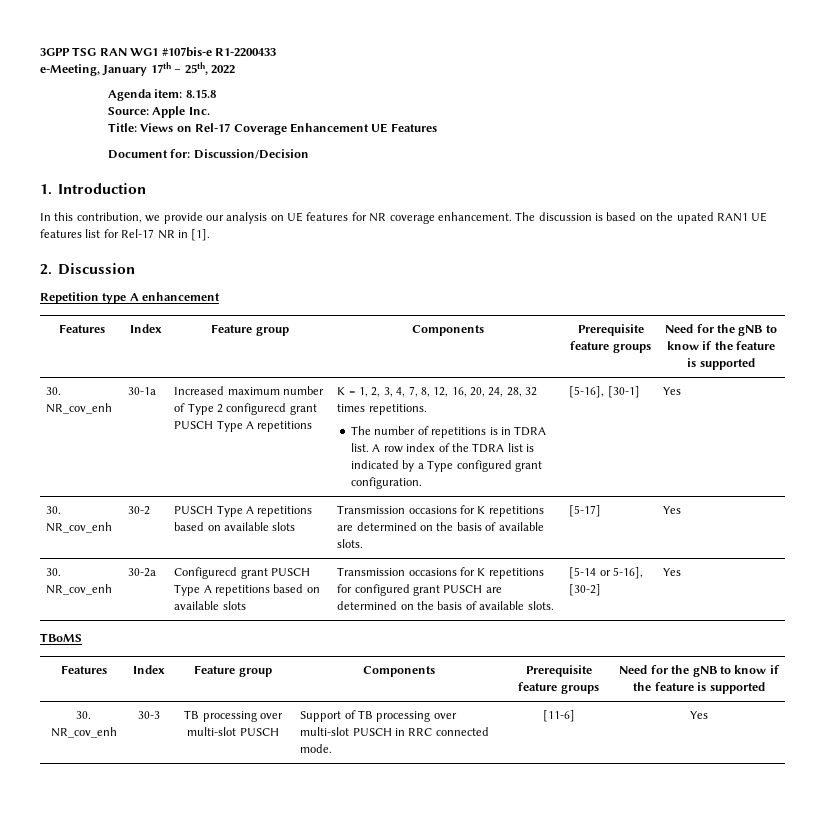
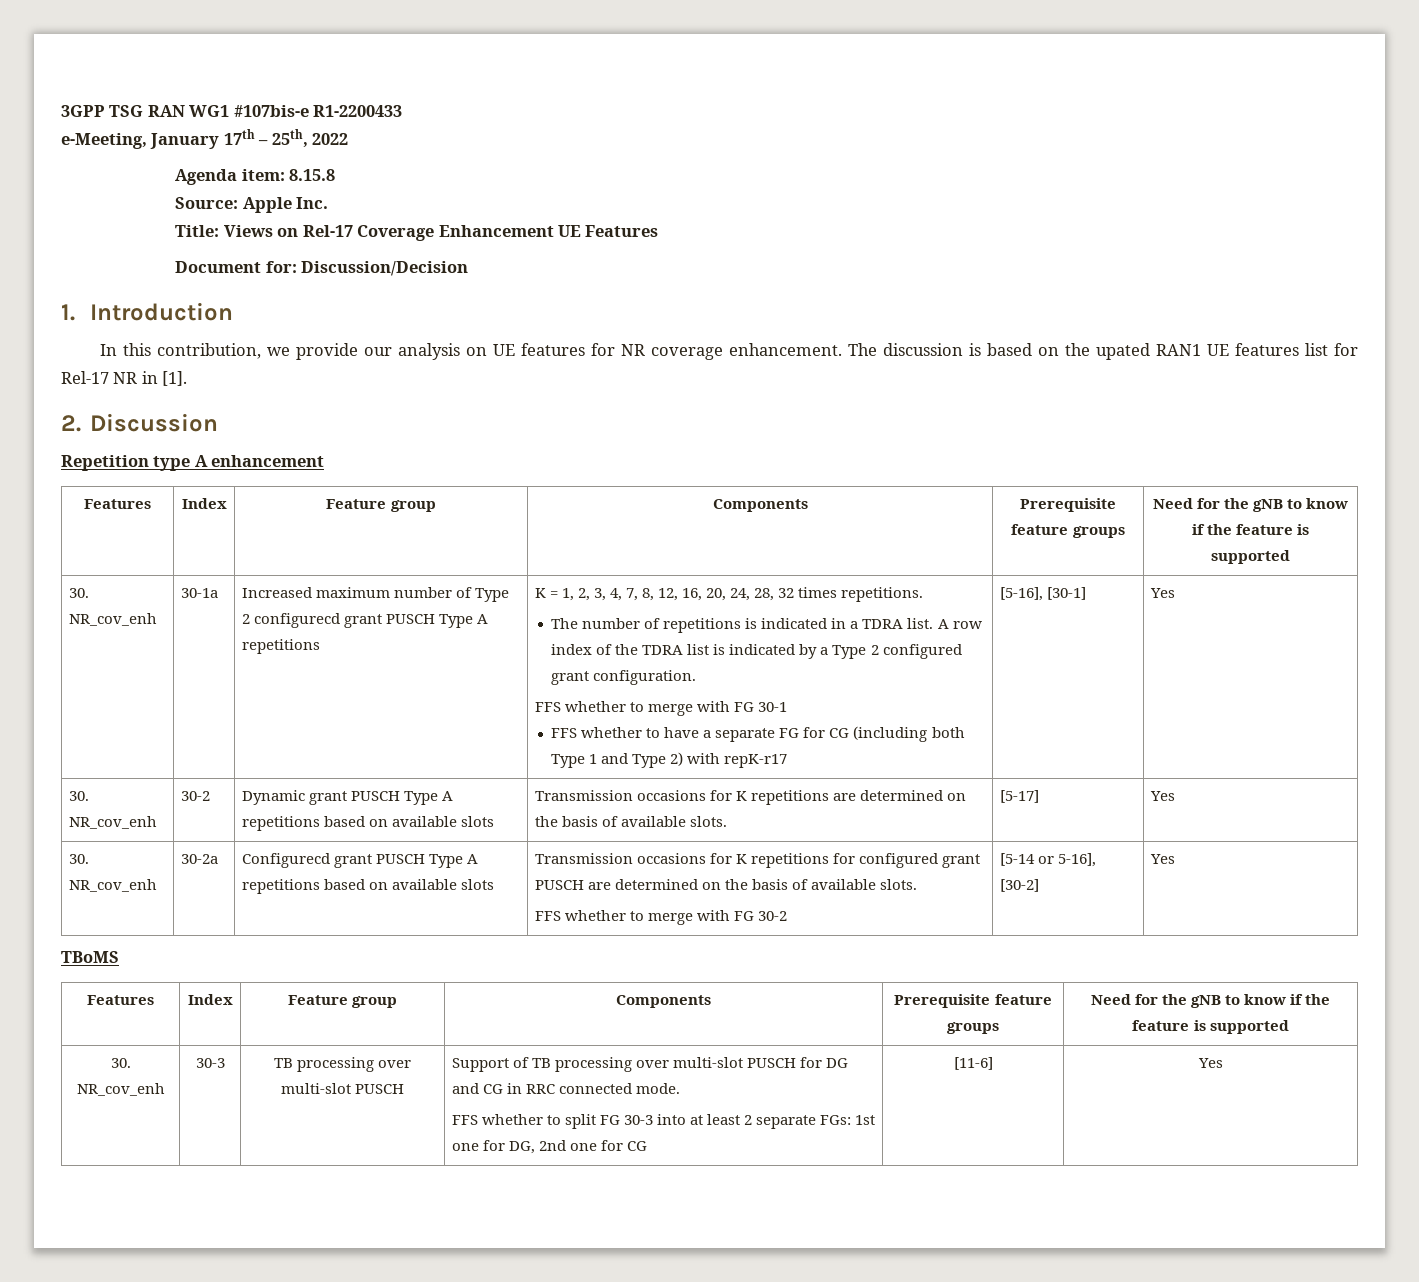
- The number of repetitions is in TDRA list.
+ The number of repetitions is indicated in a TDRA list.
- A row index of the TDRA list is indicated by a Type configured grant configuration.
+ A row index of the TDRA list is indicated by a Type 2 configured grant configuration.
+ FFS whether to merge with FG 30-1
+ FFS whether to have a separate FG for CG (including both Type 1 and Type 2) with repK-r17
- 30. NR_cov_enh | 30-2 | PUSCH Type A repetitions based on available slots | Transmission occasions for K repetitions are determined on the basis of available slots. | [5-17] | Yes
+ 30. NR_cov_enh | 30-2 | Dynamic grant PUSCH Type A repetitions based on available slots | Transmission occasions for K repetitions are determined on the basis of available slots. | [5-17] | Yes
+ FFS whether to merge with FG 30-2
- Support of TB processing over multi-slot PUSCH in RRC connected mode.
+ Support of TB processing over multi-slot PUSCH for DG and CG in RRC connected mode.
+ FFS whether to split FG 30-3 into at least 2 separate FGs: 1st one for DG, 2nd one for CG

